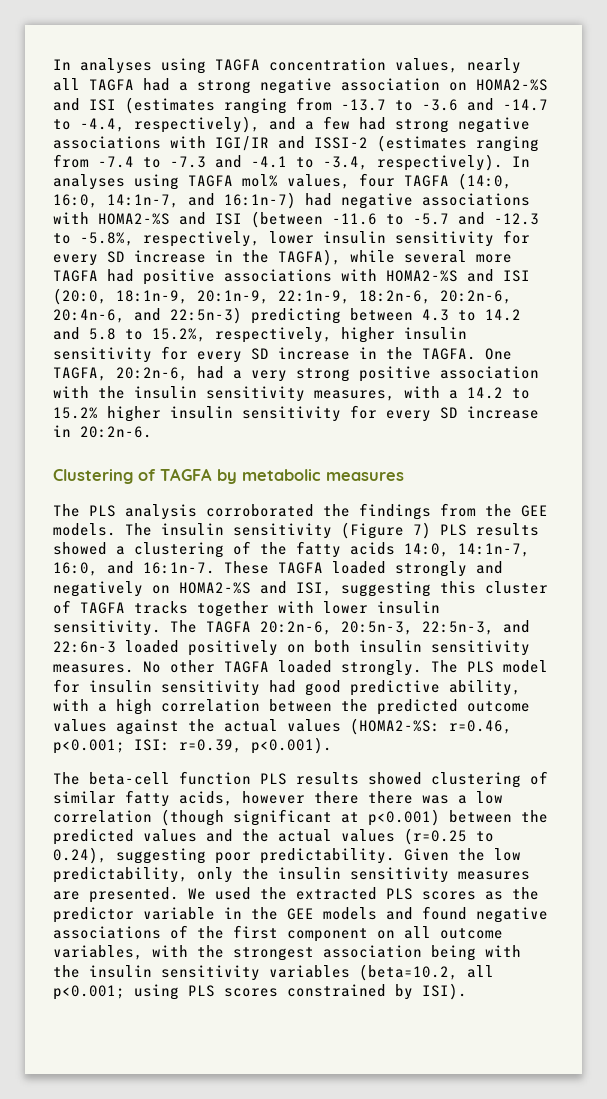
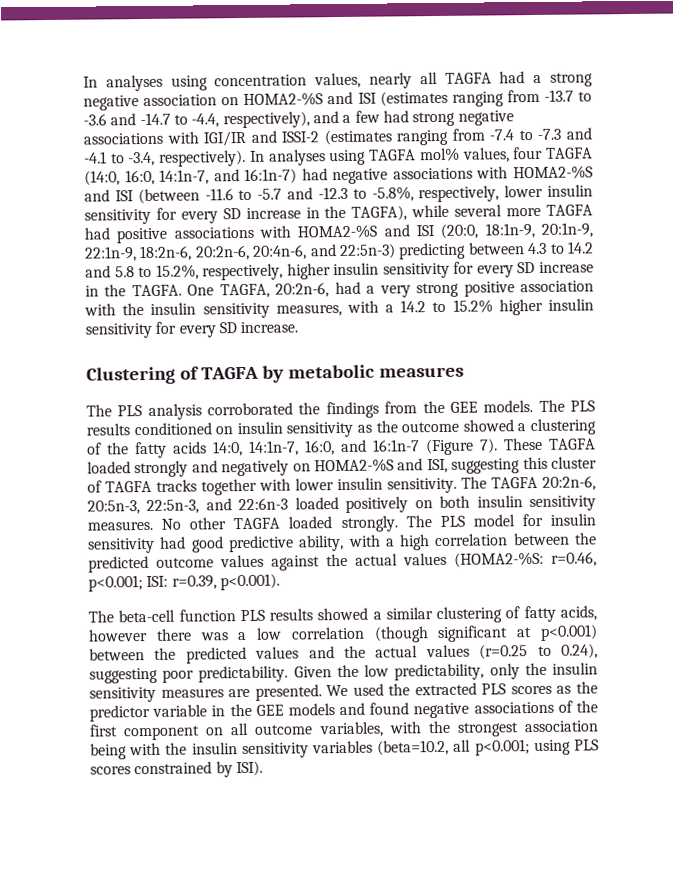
- In analyses using TAGFA concentration values, nearly all TAGFA had a strong negative association on HOMA2-%S and ISI (estimates ranging from -13.7 to -3.6 and -14.7 to -4.4, respectively), and a few had strong negative associations with IGI/IR and ISSI-2 (estimates ranging from -7.4 to -7.3 and -4.1 to -3.4, respectively).
+ In analyses using concentration values, nearly all TAGFA had a strong negative association on HOMA2-%S and ISI (estimates ranging from -13.7 to -3.6 and -14.7 to -4.4, respectively), and a few had strong negative associations with IGI/IR and ISSI-2 (estimates ranging from -7.4 to -7.3 and -4.1 to -3.4, respectively).
- One TAGFA, 20:2n-6, had a very strong positive association with the insulin sensitivity measures, with a 14.2 to 15.2% higher insulin sensitivity for every SD increase in 20:2n-6.
+ One TAGFA, 20:2n-6, had a very strong positive association with the insulin sensitivity measures, with a 14.2 to 15.2% higher insulin sensitivity for every SD increase.
- The insulin sensitivity (Figure 7) PLS results showed a clustering of the fatty acids 14:0, 14:1n-7, 16:0, and 16:1n-7.
+ The PLS results conditioned on insulin sensitivity as the outcome showed a clustering of the fatty acids 14:0, 14:1n-7, 16:0, and 16:1n-7 (Figure 7).
- The beta-cell function PLS results showed clustering of similar fatty acids, however there there was a low correlation (though significant at p<0.001) between the predicted values and the actual values (r=0.25 to 0.24), suggesting poor predictability.
+ The beta-cell function PLS results showed a similar clustering of fatty acids, however there was a low correlation (though significant at p<0.001) between the predicted values and the actual values (r=0.25 to 0.24), suggesting poor predictability.

